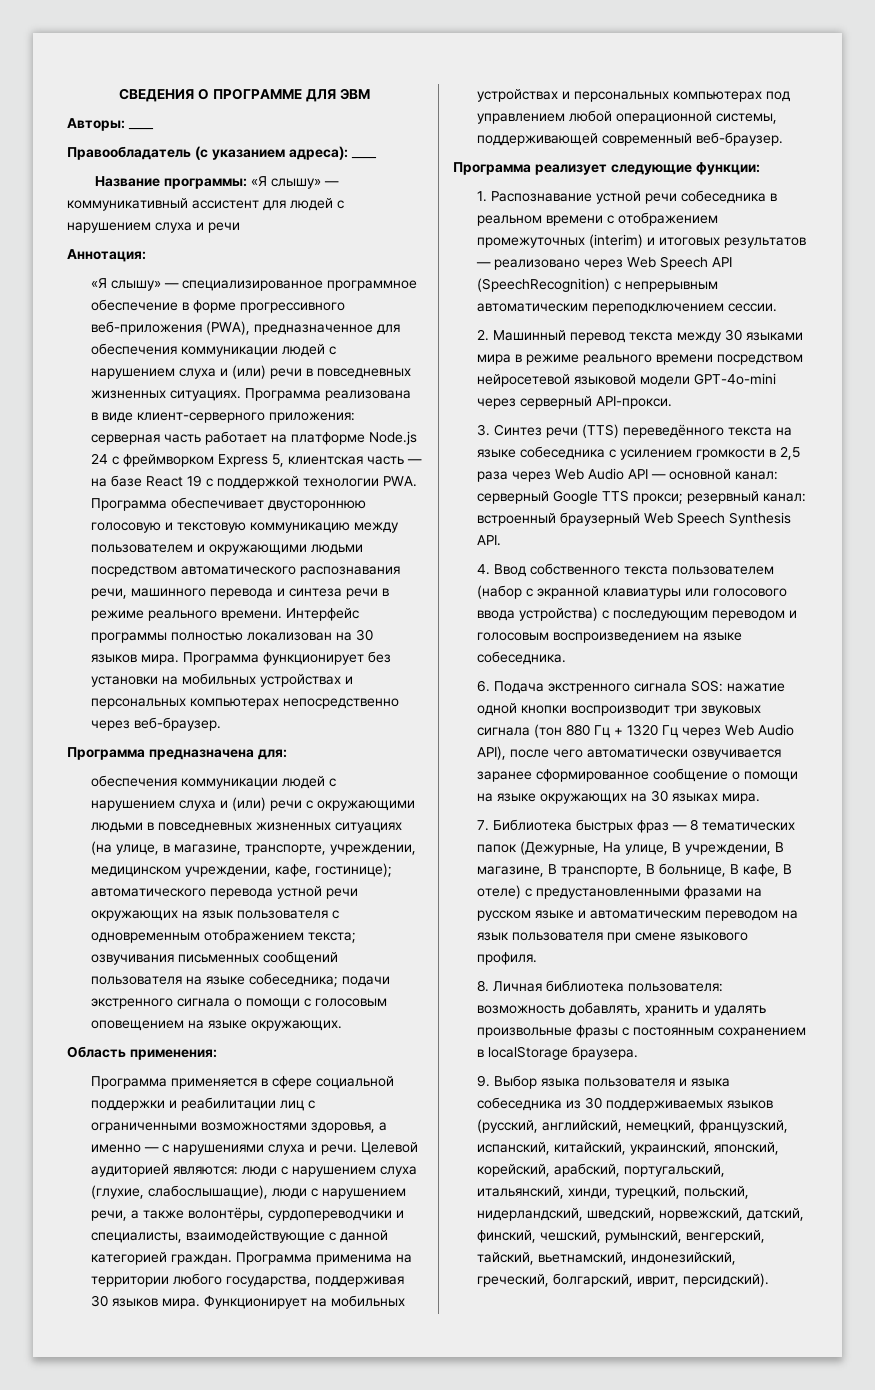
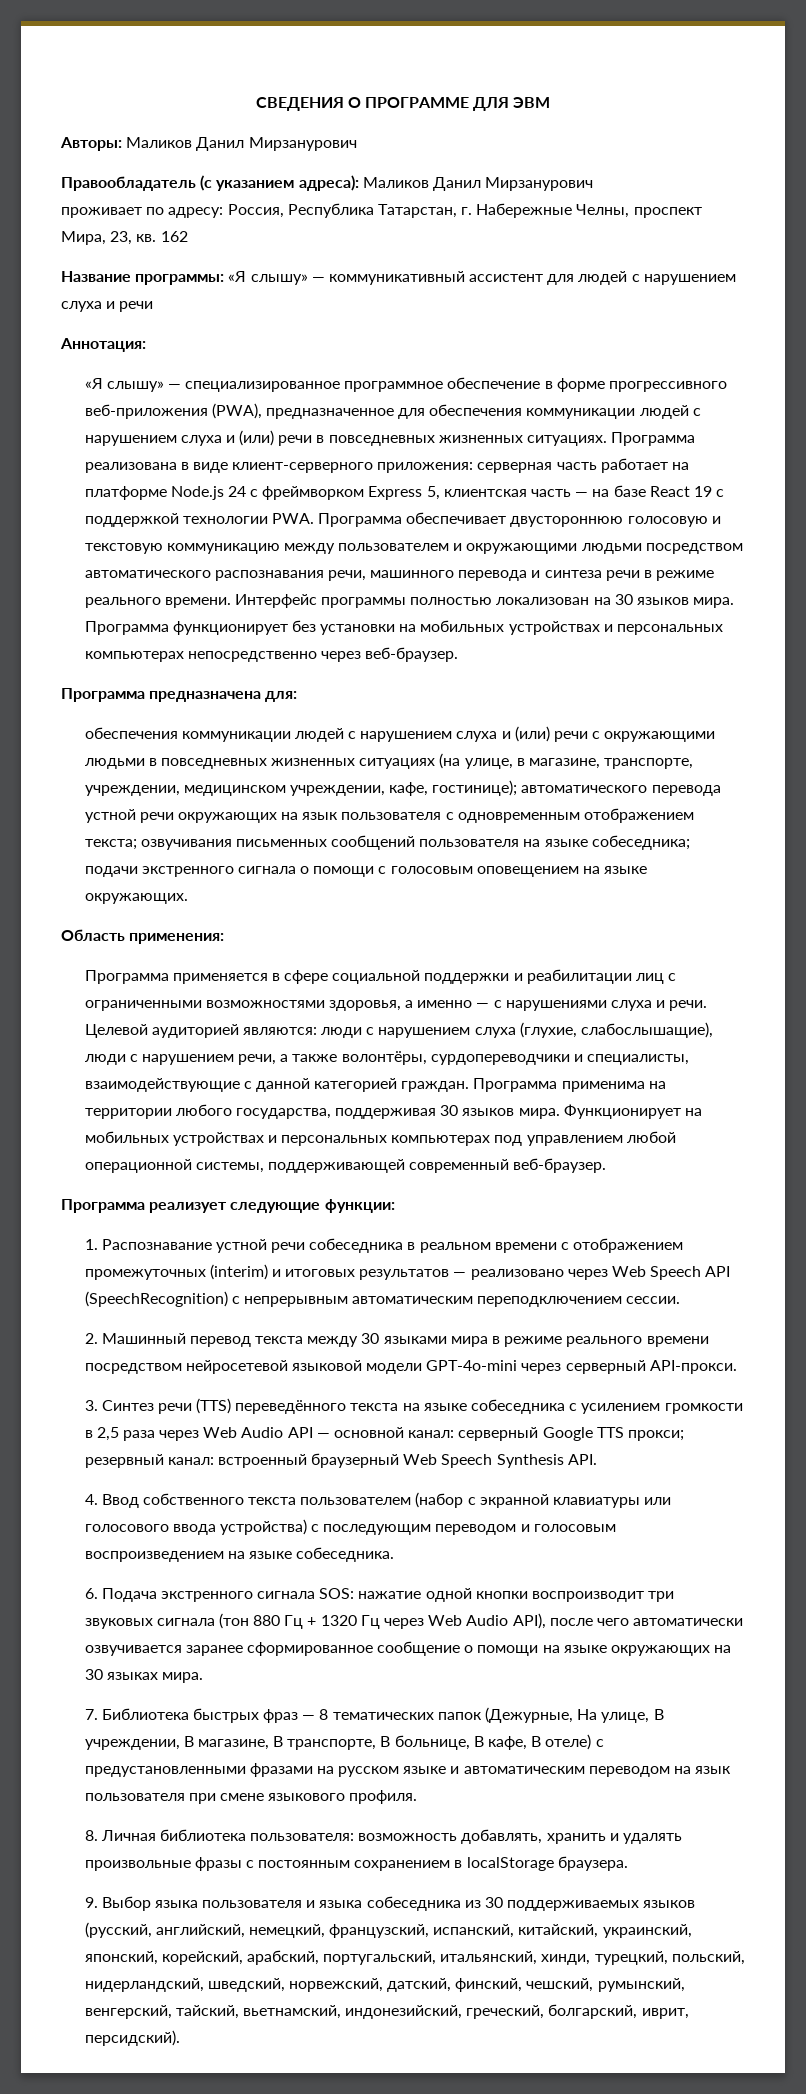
- Авторы: ____
+ Авторы: Маликов Данил Мирзанурович
- Правообладатель (с указанием адреса): ____
+ Правообладатель (с указанием адреса): Маликов Данил Мирзанурович
+ проживает по адресу: Россия, Республика Татарстан, г. Набережные Челны, проспект Мира, 23, кв. 162

